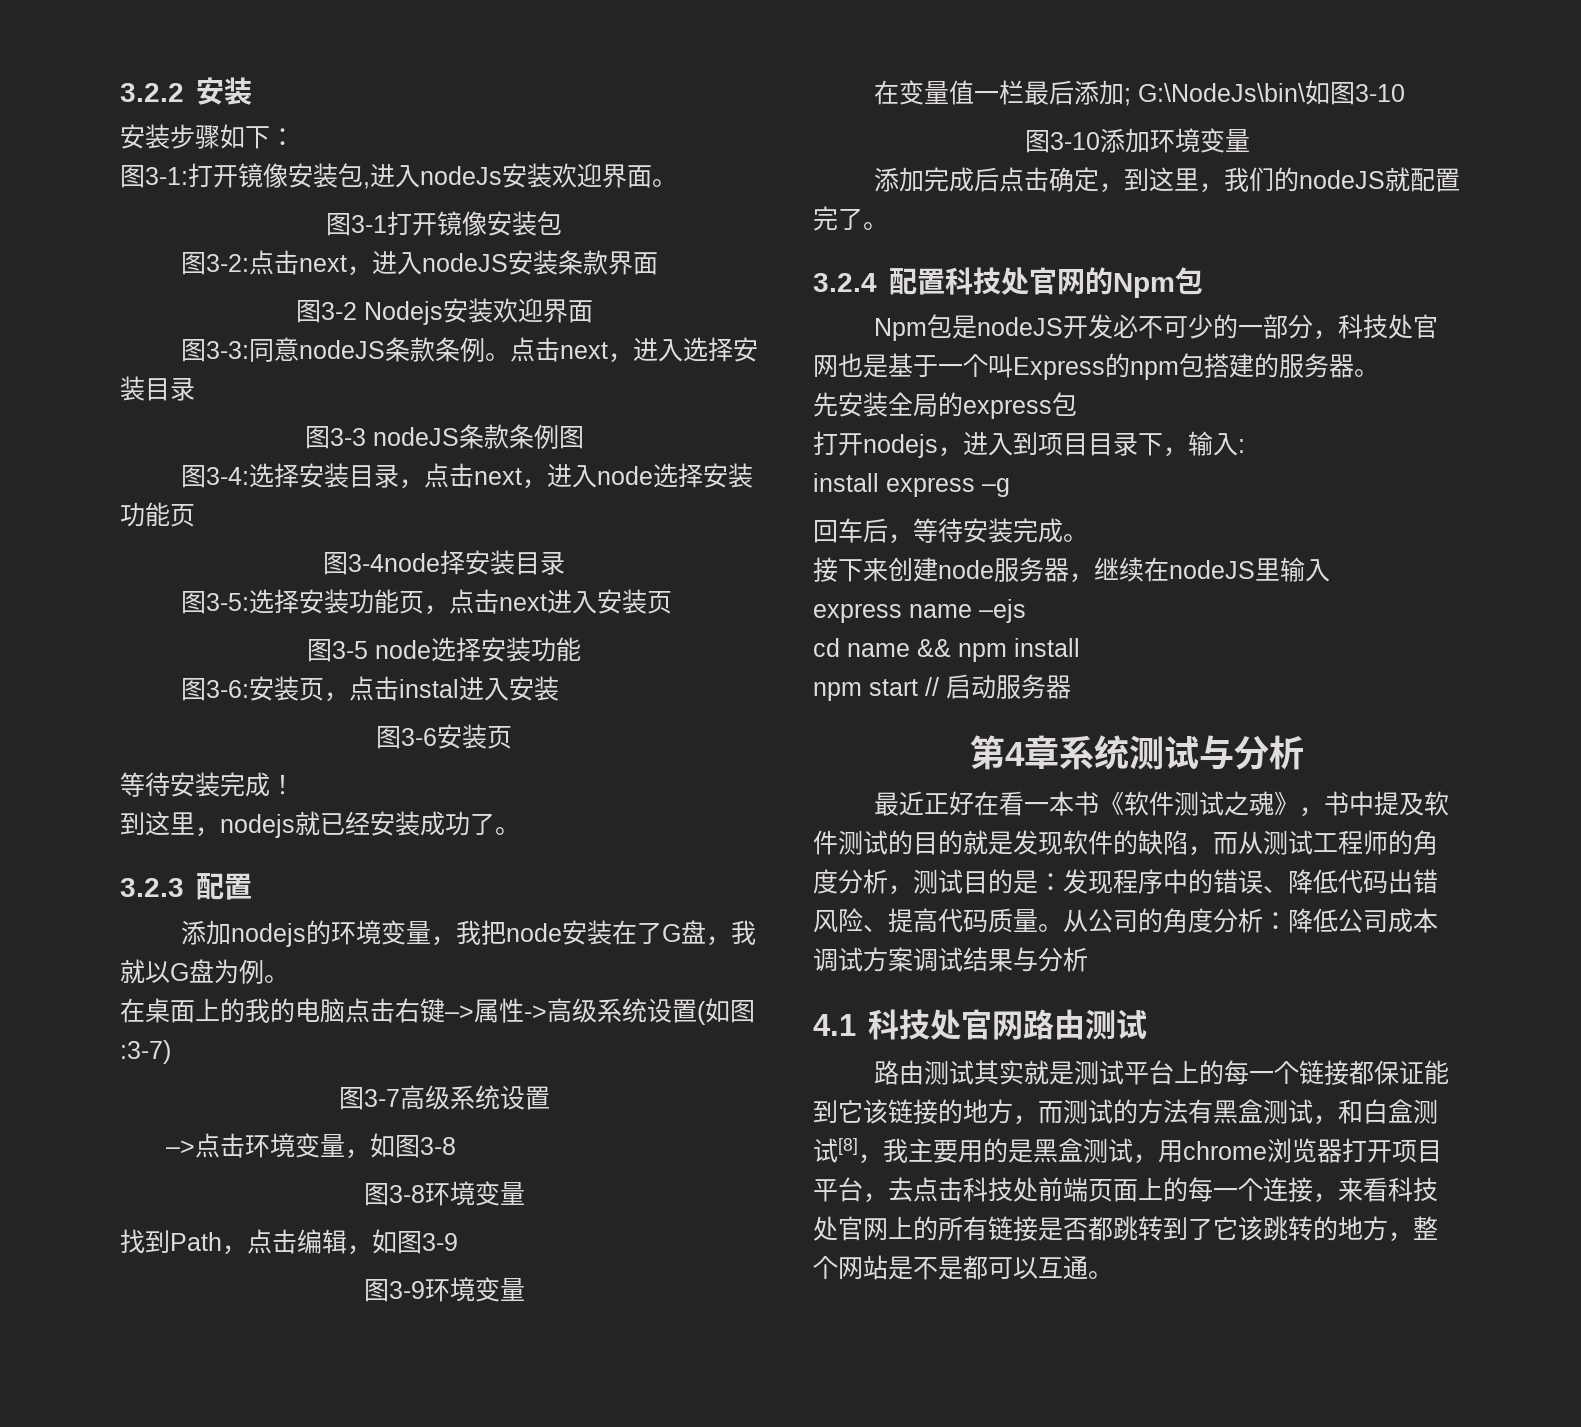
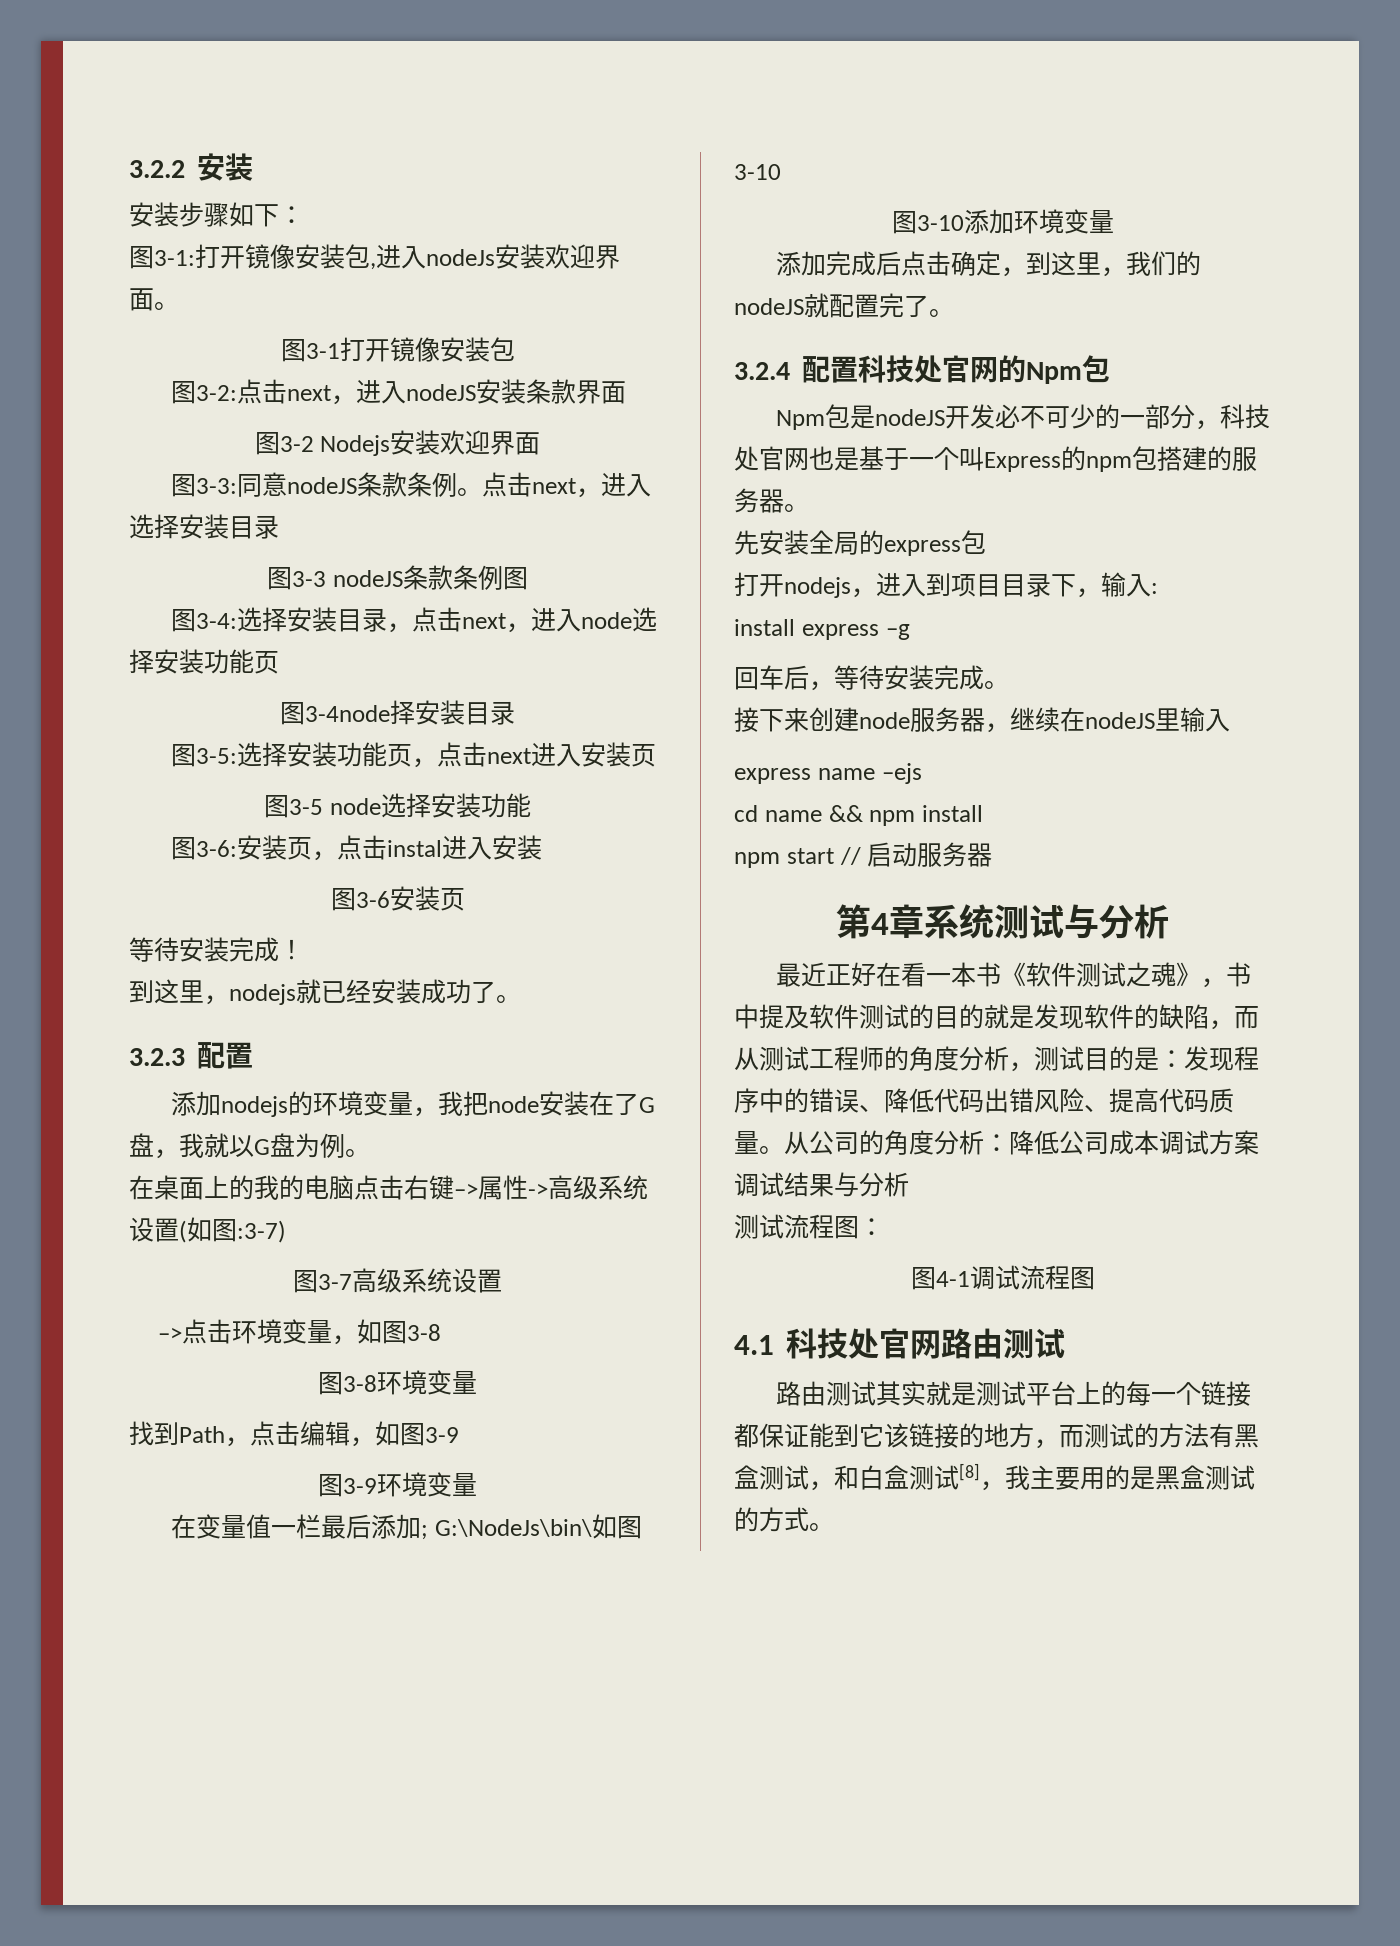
+ 测试流程图：
+ 图4-1调试流程图
- 路由测试其实就是测试平台上的每一个链接都保证能到它该链接的地方，而测试的方法有黑盒测试，和白盒测试[8]，我主要用的是黑盒测试，用chrome浏览器打开项目平台，去点击科技处前端页面上的每一个连接，来看科技处官网上的所有链接是否都跳转到了它该跳转的地方，整个网站是不是都可以互通。
+ 路由测试其实就是测试平台上的每一个链接都保证能到它该链接的地方，而测试的方法有黑盒测试，和白盒测试[8]，我主要用的是黑盒测试的方式。

